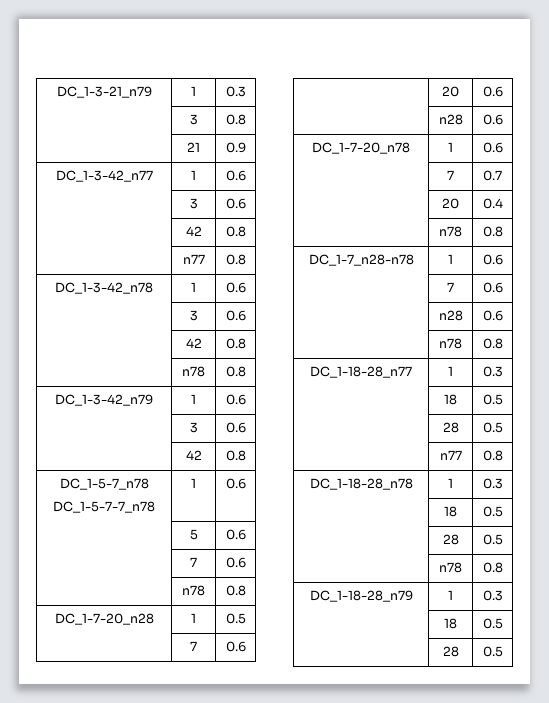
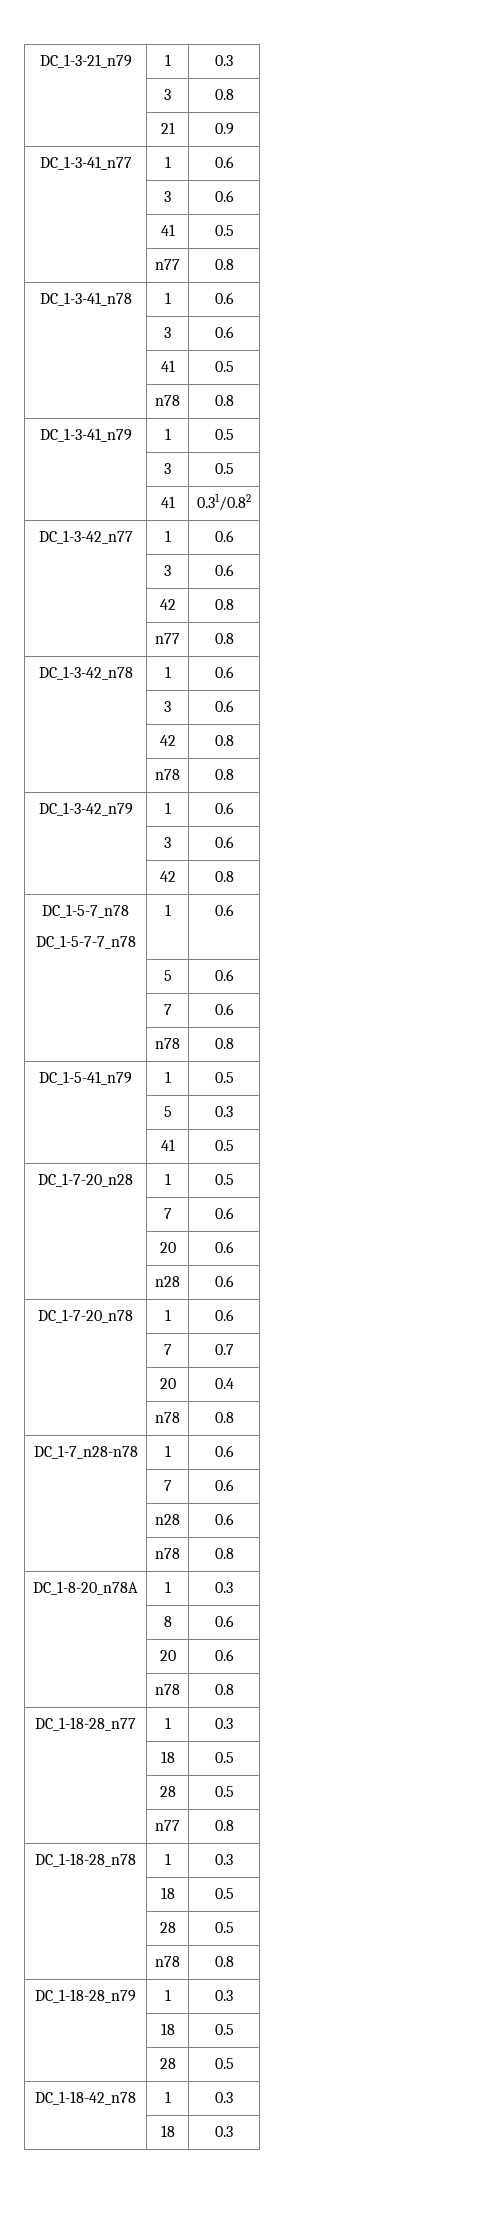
+ DC_1-3-41_n77 | 1 | 0.6
+ | 3 | 0.6
+ | 41 | 0.5
+ | n77 | 0.8
+ DC_1-3-41_n78 | 1 | 0.6
+ | 3 | 0.6
+ | 41 | 0.5
+ | n78 | 0.8
+ DC_1-3-41_n79 | 1 | 0.5
+ | 3 | 0.5
+ | 41 | 0.31/0.82
+ DC_1-5-41_n79 | 1 | 0.5
+ | 5 | 0.3
+ | 41 | 0.5
+ DC_1-8-20_n78A | 1 | 0.3
+ | 8 | 0.6
+ | 20 | 0.6
+ | n78 | 0.8
+ DC_1-18-42_n78 | 1 | 0.3
+ | 18 | 0.3

